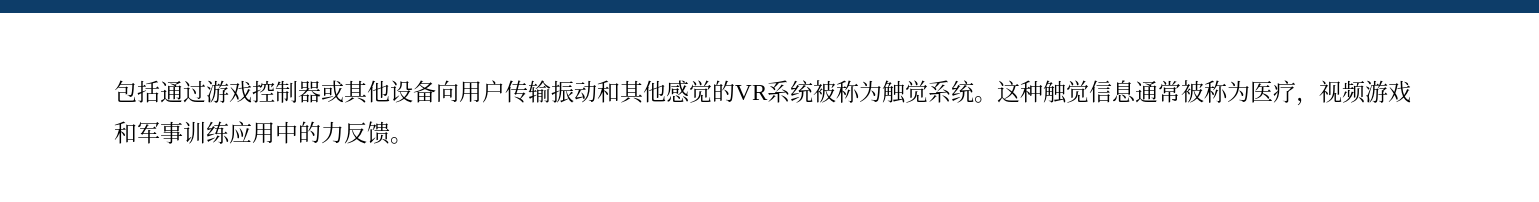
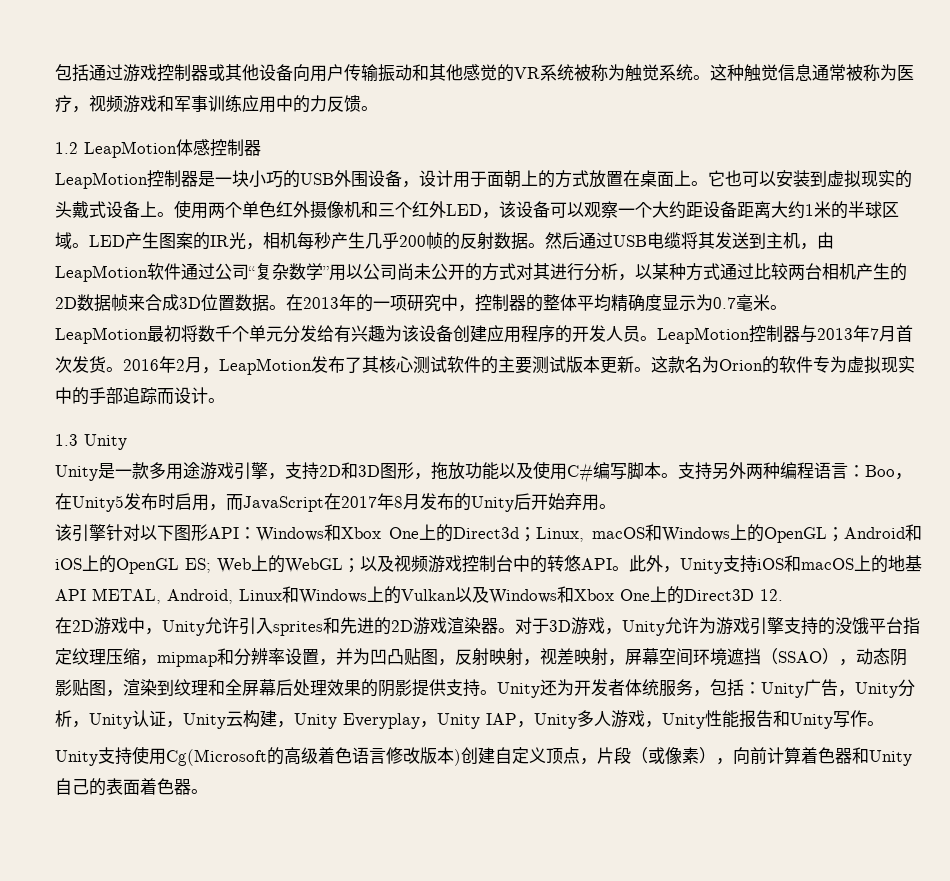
+ 1.2 LeapMotion体感控制器
+ LeapMotion控制器是一块小巧的USB外围设备，设计用于面朝上的方式放置在桌面上。它也可以安装到虚拟现实的头戴式设备上。使用两个单色红外摄像机和三个红外LED，该设备可以观察一个大约距设备距离大约1米的半球区域。LED产生图案的IR光，相机每秒产生几乎200帧的反射数据。然后通过USB电缆将其发送到主机，由LeapMotion软件通过公司“复杂数学”用以公司尚未公开的方式对其进行分析，以某种方式通过比较两台相机产生的2D数据帧来合成3D位置数据。在2013年的一项研究中，控制器的整体平均精确度显示为0.7毫米。
+ LeapMotion最初将数千个单元分发给有兴趣为该设备创建应用程序的开发人员。LeapMotion控制器与2013年7月首次发货。2016年2月，LeapMotion发布了其核心测试软件的主要测试版本更新。这款名为Orion的软件专为虚拟现实中的手部追踪而设计。
+ 1.3 Unity
+ Unity是一款多用途游戏引擎，支持2D和3D图形，拖放功能以及使用C#编写脚本。支持另外两种编程语言：Boo，在Unity5发布时启用，而JavaScript在2017年8月发布的Unity后开始弃用。
+ 该引擎针对以下图形API：Windows和Xbox One上的Direct3d；Linux, macOS和Windows上的OpenGL；Android和iOS上的OpenGL ES; Web上的WebGL；以及视频游戏控制台中的转悠API。此外，Unity支持iOS和macOS上的地基API METAL, Android, Linux和Windows上的Vulkan以及Windows和Xbox One上的Direct3D 12.
+ 在2D游戏中，Unity允许引入sprites和先进的2D游戏渲染器。对于3D游戏，Unity允许为游戏引擎支持的没饿平台指定纹理压缩，mipmap和分辨率设置，并为凹凸贴图，反射映射，视差映射，屏幕空间环境遮挡（SSAO），动态阴影贴图，渲染到纹理和全屏幕后处理效果的阴影提供支持。Unity还为开发者体统服务，包括：Unity广告，Unity分析，Unity认证，Unity云构建，Unity Everyplay，Unity IAP，Unity多人游戏，Unity性能报告和Unity写作。
+ Unity支持使用Cg(Microsoft的高级着色语言修改版本)创建自定义顶点，片段（或像素），向前计算着色器和Unity自己的表面着色器。

